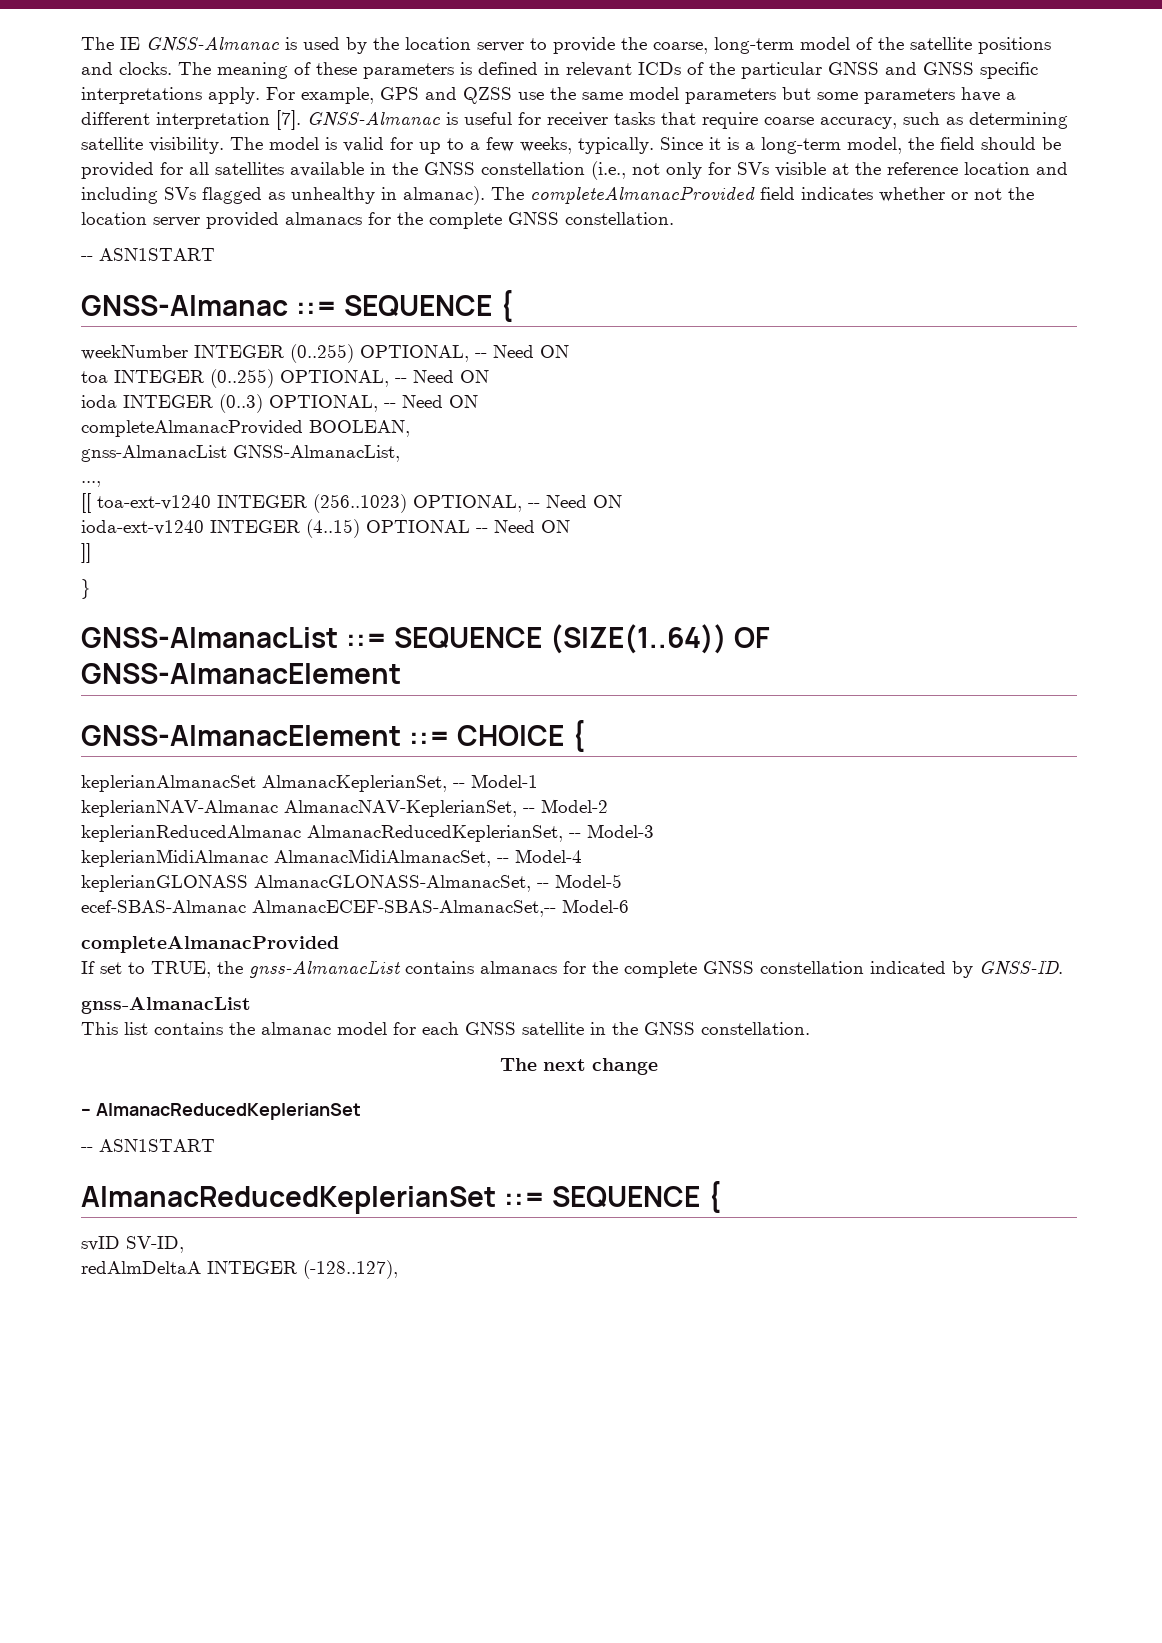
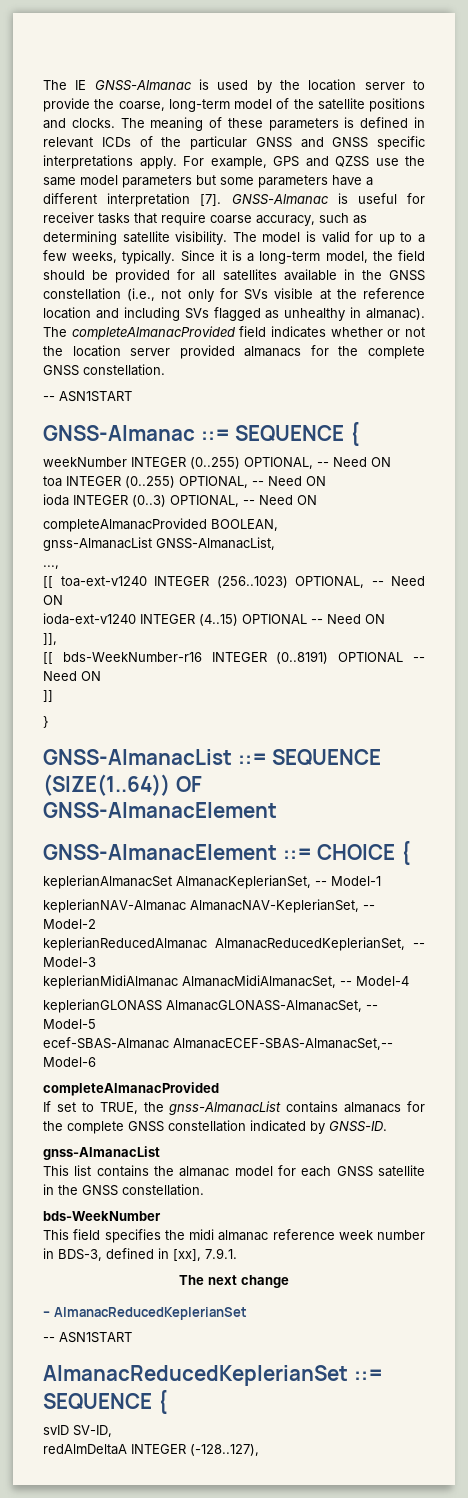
+ ]],
+ [[ bds-WeekNumber-r16 INTEGER (0..8191) OPTIONAL -- Need ON
+ bds-WeekNumber
+ This field specifies the midi almanac reference week number in BDS-3, defined in [xx], 7.9.1.

